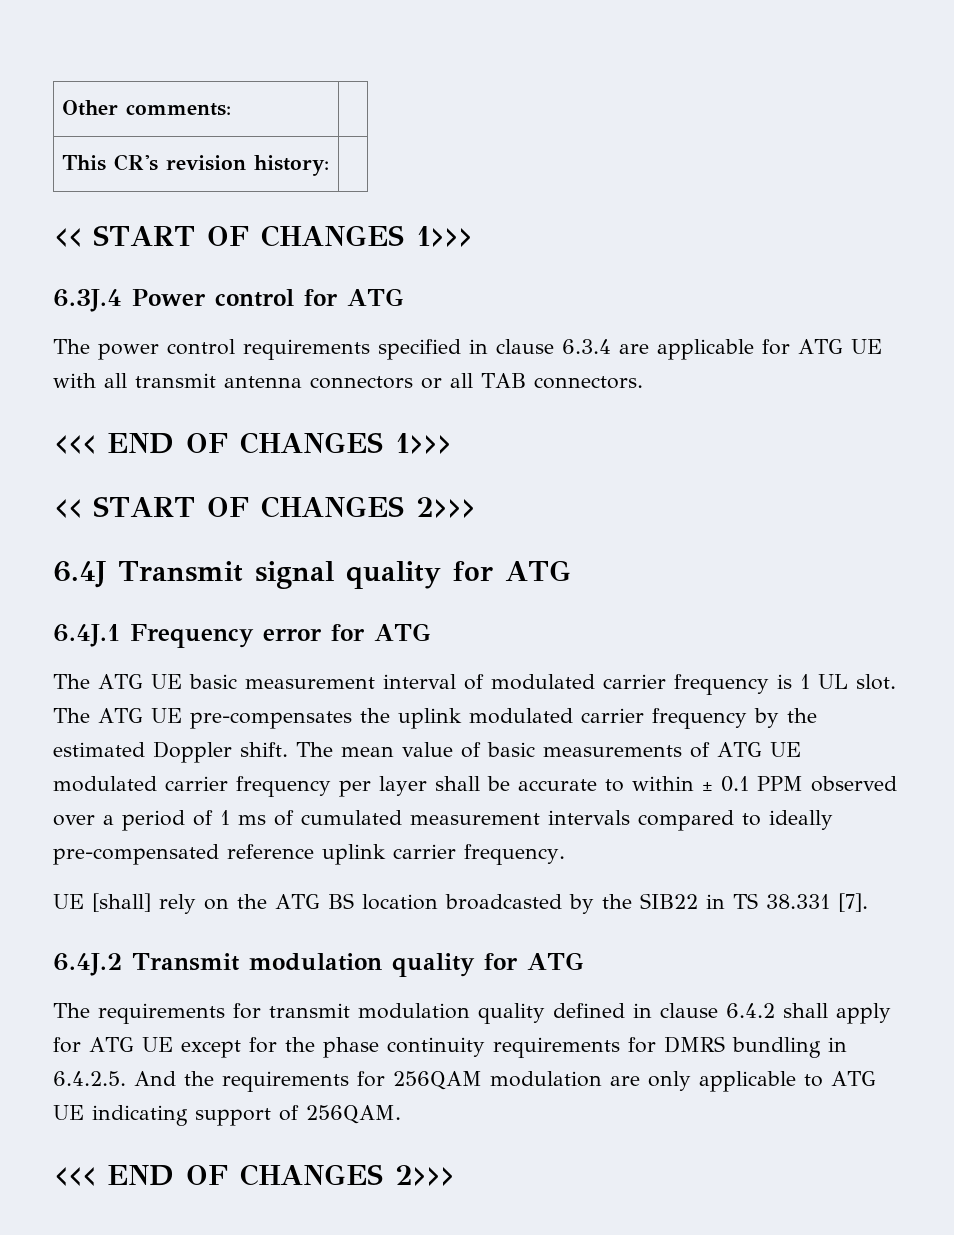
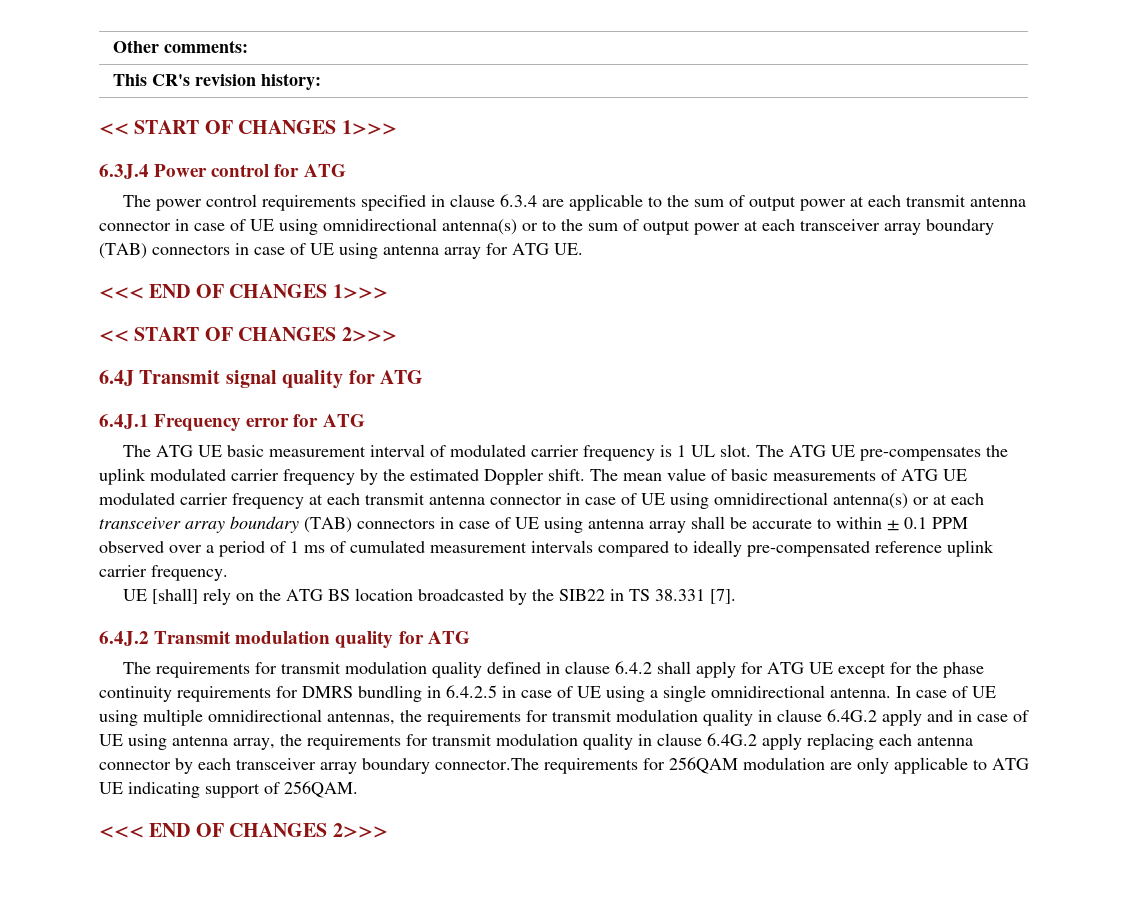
- The power control requirements specified in clause 6.3.4 are applicable for ATG UE with all transmit antenna connectors or all TAB connectors.
+ The power control requirements specified in clause 6.3.4 are applicable to the sum of output power at each transmit antenna connector in case of UE using omnidirectional antenna(s) or to the sum of output power at each transceiver array boundary (TAB) connectors in case of UE using antenna array for ATG UE.
- The mean value of basic measurements of ATG UE modulated carrier frequency per layer shall be accurate to within ± 0.1 PPM observed over a period of 1 ms of cumulated measurement intervals compared to ideally pre-compensated reference uplink carrier frequency.
+ The mean value of basic measurements of ATG UE modulated carrier frequency at each transmit antenna connector in case of UE using omnidirectional antenna(s) or at each transceiver array boundary (TAB) connectors in case of UE using antenna array shall be accurate to within ± 0.1 PPM observed over a period of 1 ms of cumulated measurement intervals compared to ideally pre-compensated reference uplink carrier frequency.
- The requirements for transmit modulation quality defined in clause 6.4.2 shall apply for ATG UE except for the phase continuity requirements for DMRS bundling in 6.4.2.5. And the requirements for 256QAM modulation are only applicable to ATG UE indicating support of 256QAM.
+ The requirements for transmit modulation quality defined in clause 6.4.2 shall apply for ATG UE except for the phase continuity requirements for DMRS bundling in 6.4.2.5 in case of UE using a single omnidirectional antenna. In case of UE using multiple omnidirectional antennas, the requirements for transmit modulation quality in clause 6.4G.2 apply and in case of UE using antenna array, the requirements for transmit modulation quality in clause 6.4G.2 apply replacing each antenna connector by each transceiver array boundary connector.The requirements for 256QAM modulation are only applicable to ATG UE indicating support of 256QAM.

